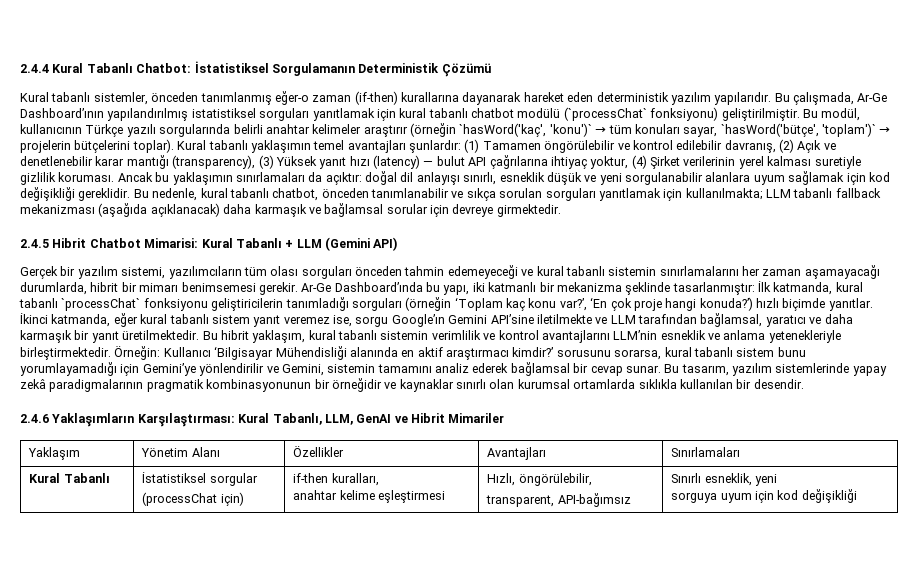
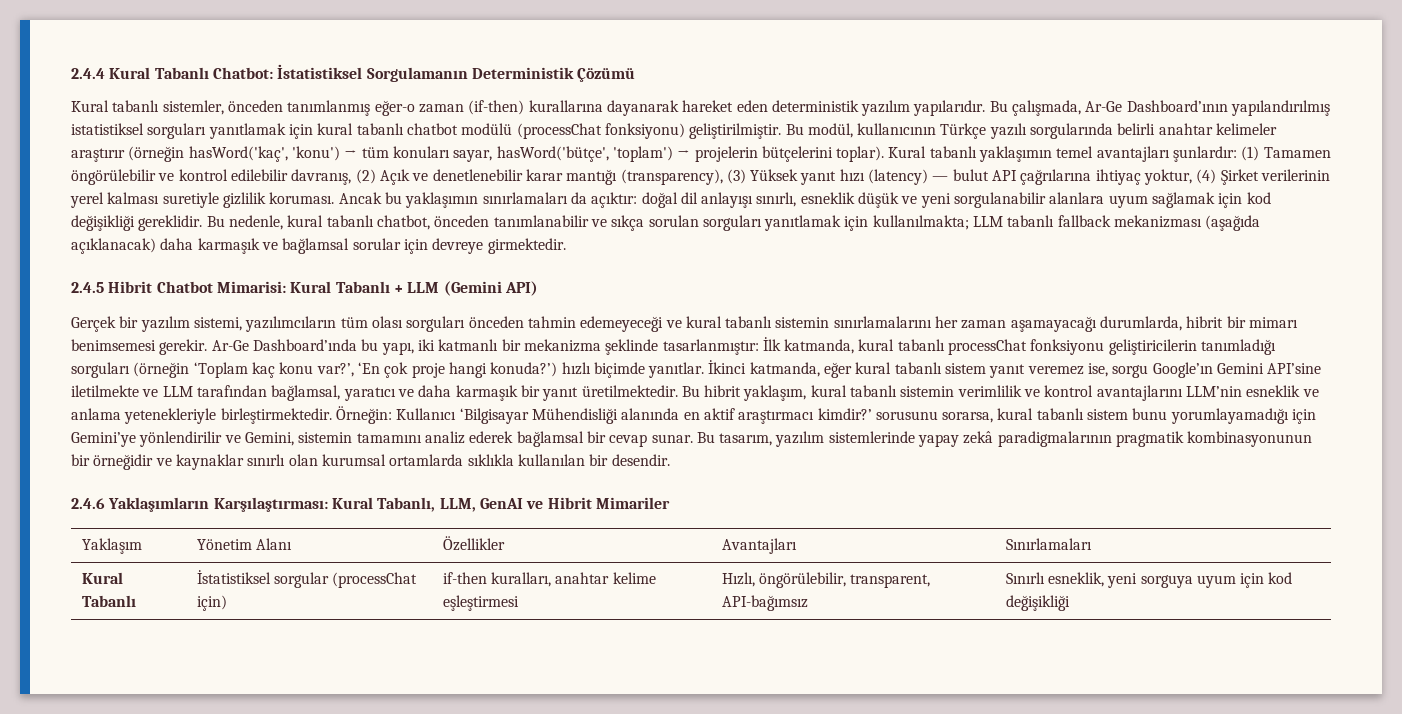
- Bu çalışmada, Ar-Ge Dashboard’ının yapılandırılmış istatistiksel sorguları yanıtlamak için kural tabanlı chatbot modülü (`processChat` fonksiyonu) geliştirilmiştir.
+ Bu çalışmada, Ar-Ge Dashboard’ının yapılandırılmış istatistiksel sorguları yanıtlamak için kural tabanlı chatbot modülü (processChat fonksiyonu) geliştirilmiştir.
- Bu modül, kullanıcının Türkçe yazılı sorgularında belirli anahtar kelimeler araştırır (örneğin `hasWord('kaç', 'konu')` → tüm konuları sayar, `hasWord('bütçe', 'toplam')` → projelerin bütçelerini toplar).
+ Bu modül, kullanıcının Türkçe yazılı sorgularında belirli anahtar kelimeler araştırır (örneğin hasWord('kaç', 'konu') → tüm konuları sayar, hasWord('bütçe', 'toplam') → projelerin bütçelerini toplar).
- Ar-Ge Dashboard’ında bu yapı, iki katmanlı bir mekanizma şeklinde tasarlanmıştır: İlk katmanda, kural tabanlı `processChat` fonksiyonu geliştiricilerin tanımladığı sorguları (örneğin ‘Toplam kaç konu var?’, ‘En çok proje hangi konuda?’) hızlı biçimde yanıtlar.
+ Ar-Ge Dashboard’ında bu yapı, iki katmanlı bir mekanizma şeklinde tasarlanmıştır: İlk katmanda, kural tabanlı processChat fonksiyonu geliştiricilerin tanımladığı sorguları (örneğin ‘Toplam kaç konu var?’, ‘En çok proje hangi konuda?’) hızlı biçimde yanıtlar.
- Kural Tabanlı | İstatistiksel sorgular
- (processChat için) | if-then kuralları,
- anahtar kelime eşleştirmesi | Hızlı, öngörülebilir,
- transparent, API-bağımsız | Sınırlı esneklik, yeni
- sorguya uyum için kod değişikliği
+ Kural Tabanlı | İstatistiksel sorgular (processChat için) | if-then kuralları, anahtar kelime eşleştirmesi | Hızlı, öngörülebilir, transparent, API-bağımsız | Sınırlı esneklik, yeni sorguya uyum için kod değişikliği

